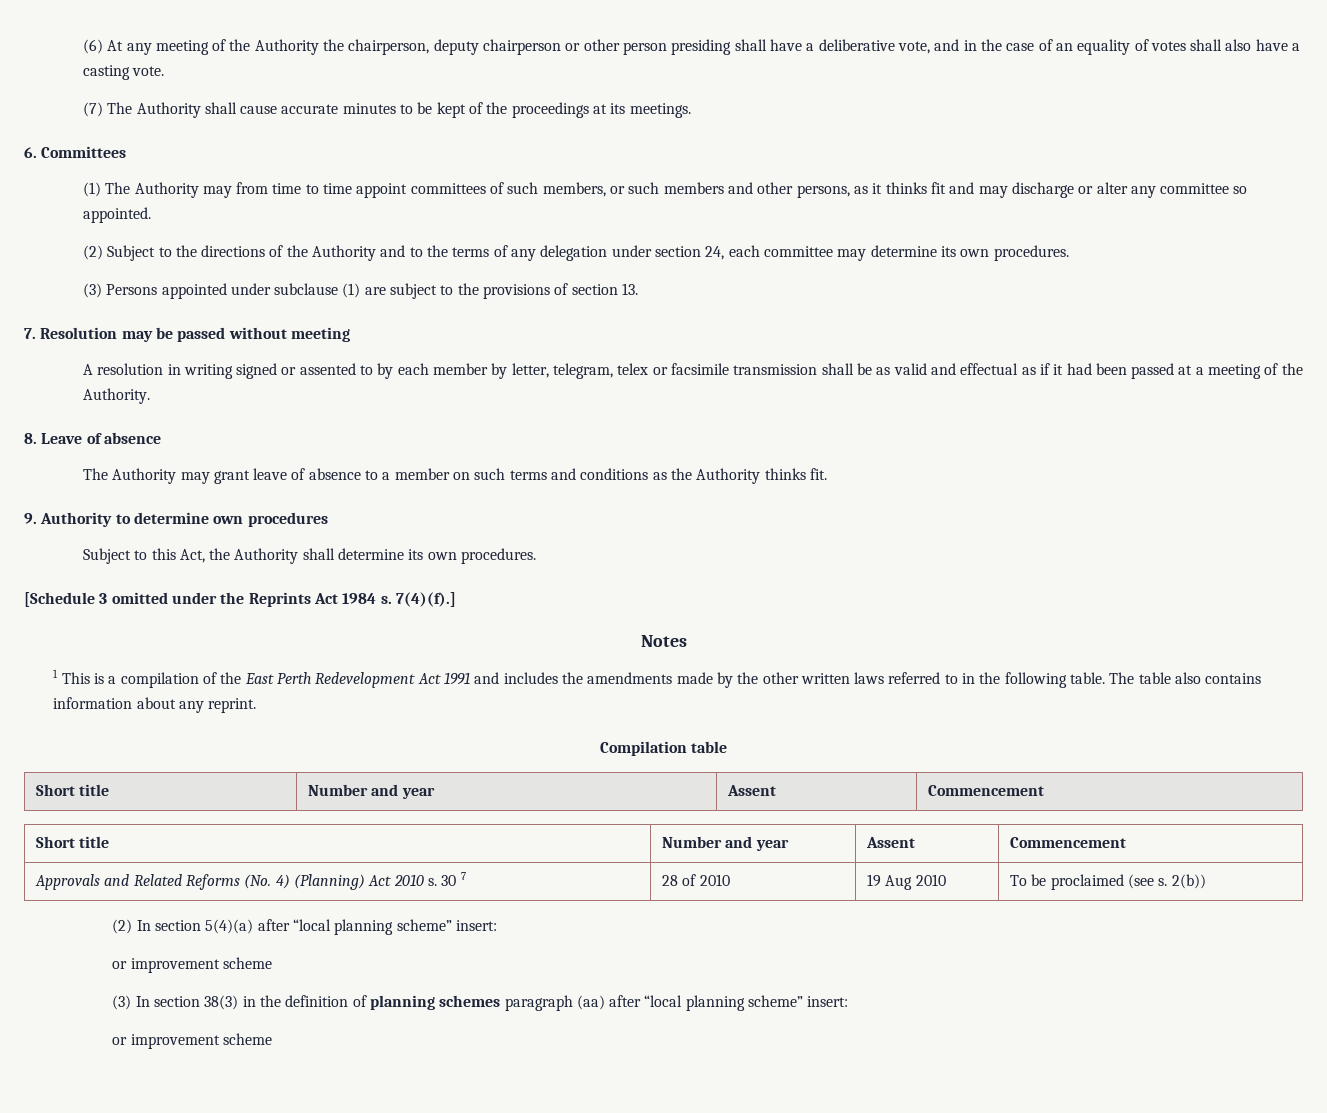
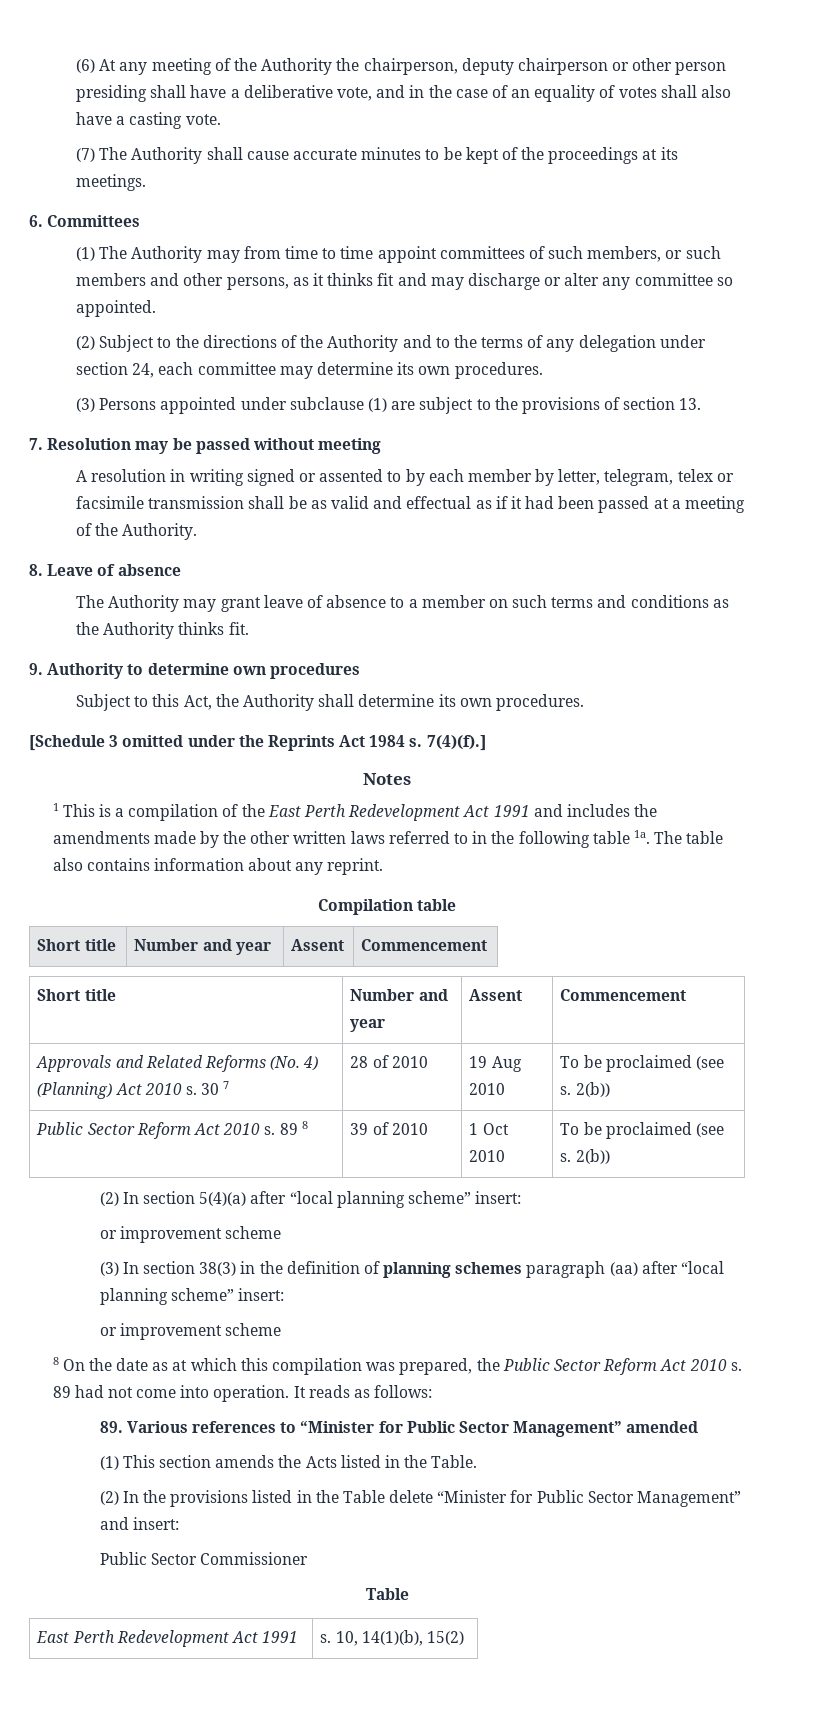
- 1 This is a compilation of the East Perth Redevelopment Act 1991 and includes the amendments made by the other written laws referred to in the following table.
+ 1 This is a compilation of the East Perth Redevelopment Act 1991 and includes the amendments made by the other written laws referred to in the following table 1a.
+ Public Sector Reform Act 2010 s. 89 8 | 39 of 2010 | 1 Oct 2010 | To be proclaimed (see s. 2(b))
+ 8 On the date as at which this compilation was prepared, the Public Sector Reform Act 2010 s. 89 had not come into operation. It reads as follows:
+ 89. Various references to “Minister for Public Sector Management” amended
+ (1) This section amends the Acts listed in the Table.
+ (2) In the provisions listed in the Table delete “Minister for Public Sector Management” and insert:
+ Public Sector Commissioner
+ Table
+ East Perth Redevelopment Act 1991 | s. 10, 14(1)(b), 15(2)

